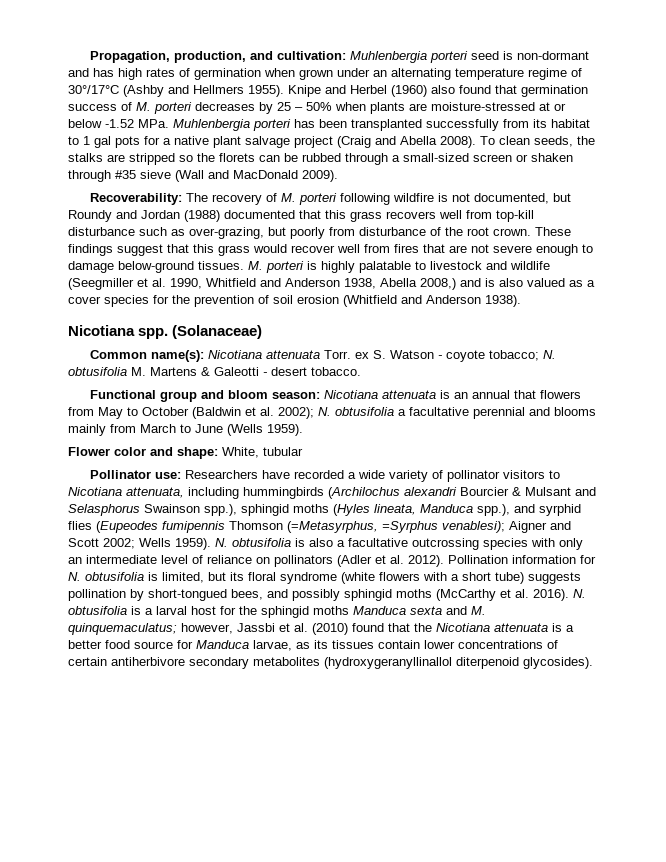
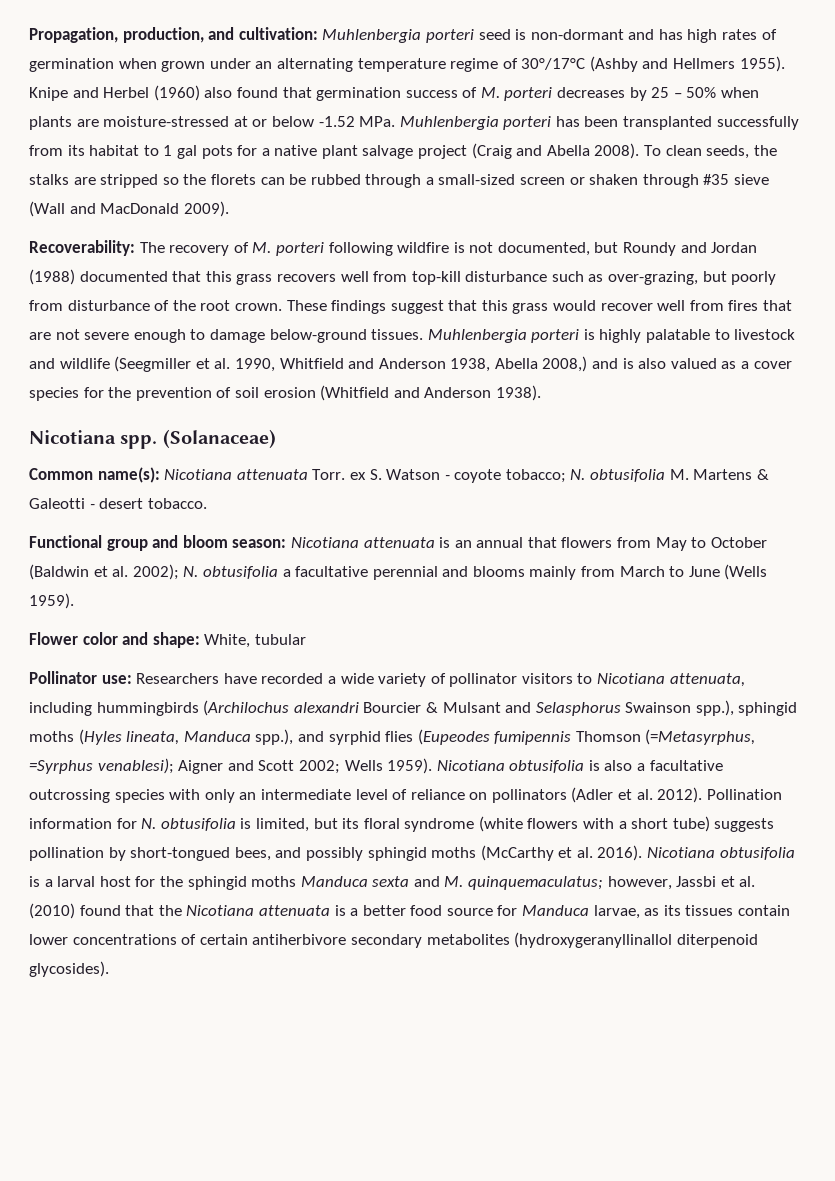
- M. porteri is highly palatable to livestock and wildlife (Seegmiller et al. 1990, Whitfield and Anderson 1938, Abella 2008,) and is also valued as a cover species for the prevention of soil erosion (Whitfield and Anderson 1938).
+ Muhlenbergia porteri is highly palatable to livestock and wildlife (Seegmiller et al. 1990, Whitfield and Anderson 1938, Abella 2008,) and is also valued as a cover species for the prevention of soil erosion (Whitfield and Anderson 1938).
- N. obtusifolia is also a facultative outcrossing species with only an intermediate level of reliance on pollinators (Adler et al. 2012).
+ Nicotiana obtusifolia is also a facultative outcrossing species with only an intermediate level of reliance on pollinators (Adler et al. 2012).
- N. obtusifolia is a larval host for the sphingid moths Manduca sexta and M. quinquemaculatus; however, Jassbi et al. (2010) found that the Nicotiana attenuata is a better food source for Manduca larvae, as its tissues contain lower concentrations of certain antiherbivore secondary metabolites (hydroxygeranyllinallol diterpenoid glycosides).
+ Nicotiana obtusifolia is a larval host for the sphingid moths Manduca sexta and M. quinquemaculatus; however, Jassbi et al. (2010) found that the Nicotiana attenuata is a better food source for Manduca larvae, as its tissues contain lower concentrations of certain antiherbivore secondary metabolites (hydroxygeranyllinallol diterpenoid glycosides).

